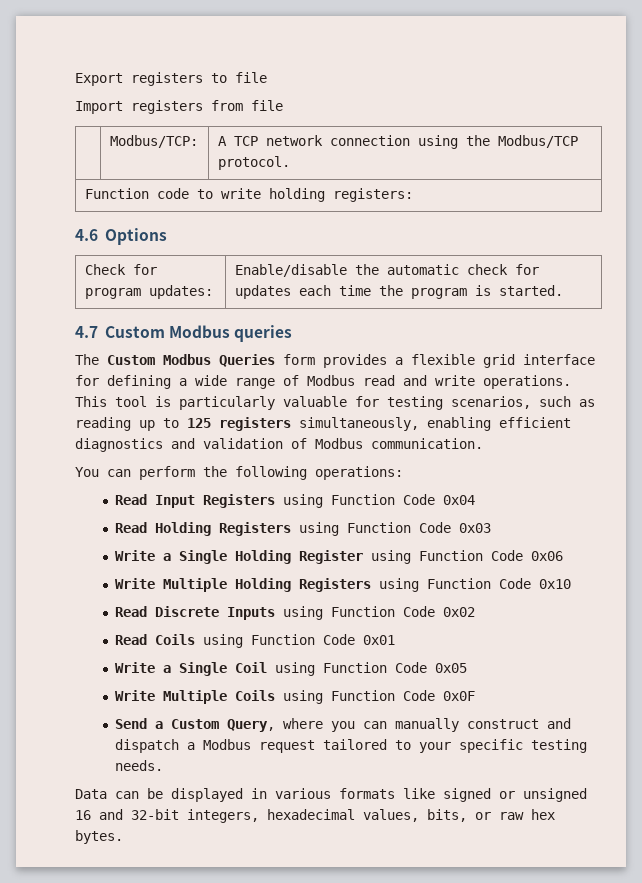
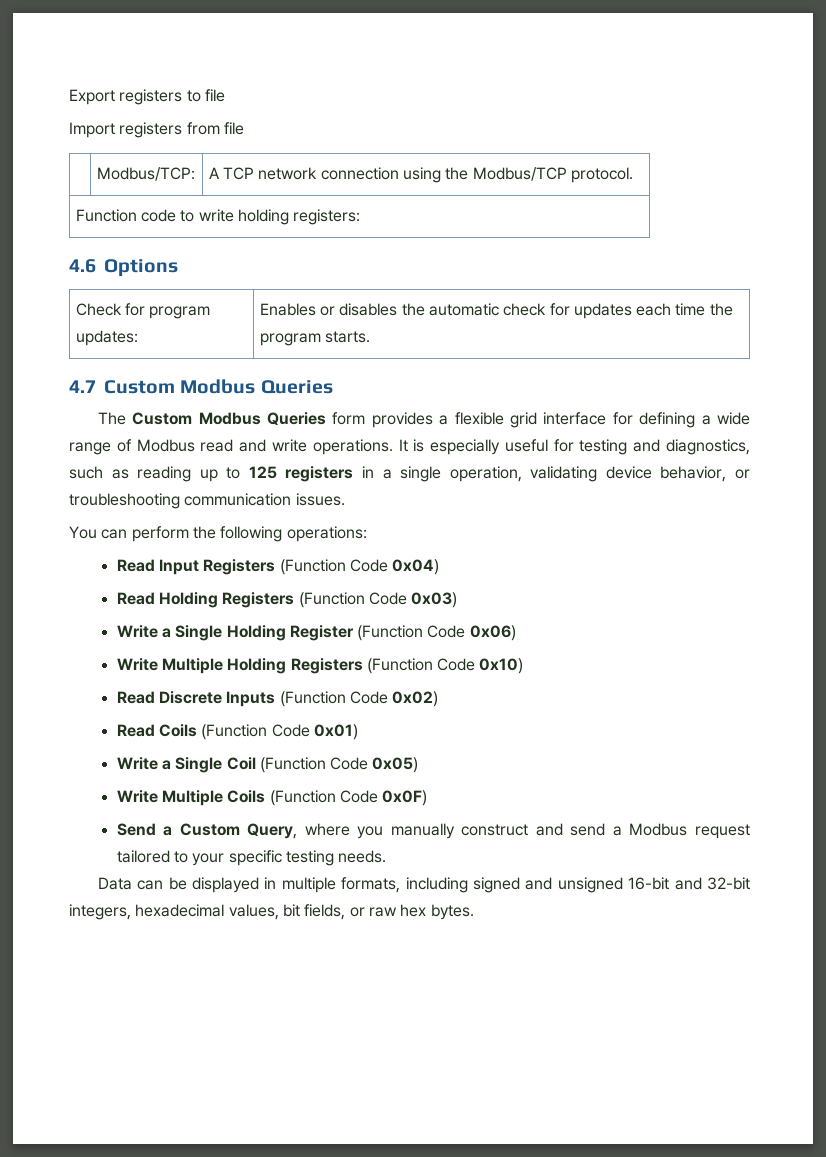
- Check for program updates: | Enable/disable the automatic check for updates each time the program is started.
+ Check for program updates: | Enables or disables the automatic check for updates each time the program starts.
- 4.7 Custom Modbus queries
+ 4.7 Custom Modbus Queries
- This tool is particularly valuable for testing scenarios, such as reading up to 125 registers simultaneously, enabling efficient diagnostics and validation of Modbus communication.
+ It is especially useful for testing and diagnostics, such as reading up to 125 registers in a single operation, validating device behavior, or troubleshooting communication issues.
- Read Input Registers using Function Code 0x04
+ Read Input Registers (Function Code 0x04)
- Read Holding Registers using Function Code 0x03
+ Read Holding Registers (Function Code 0x03)
- Write a Single Holding Register using Function Code 0x06
+ Write a Single Holding Register (Function Code 0x06)
- Write Multiple Holding Registers using Function Code 0x10
+ Write Multiple Holding Registers (Function Code 0x10)
- Read Discrete Inputs using Function Code 0x02
- Read Coils using Function Code 0x01
+ Read Discrete Inputs (Function Code 0x02)
+ Read Coils (Function Code 0x01)
- Write a Single Coil using Function Code 0x05
+ Write a Single Coil (Function Code 0x05)
- Write Multiple Coils using Function Code 0x0F
+ Write Multiple Coils (Function Code 0x0F)
- Send a Custom Query, where you can manually construct and dispatch a Modbus request tailored to your specific testing needs.
+ Send a Custom Query, where you manually construct and send a Modbus request tailored to your specific testing needs.
- Data can be displayed in various formats like signed or unsigned 16 and 32-bit integers, hexadecimal values, bits, or raw hex bytes.
+ Data can be displayed in multiple formats, including signed and unsigned 16-bit and 32-bit integers, hexadecimal values, bit fields, or raw hex bytes.

